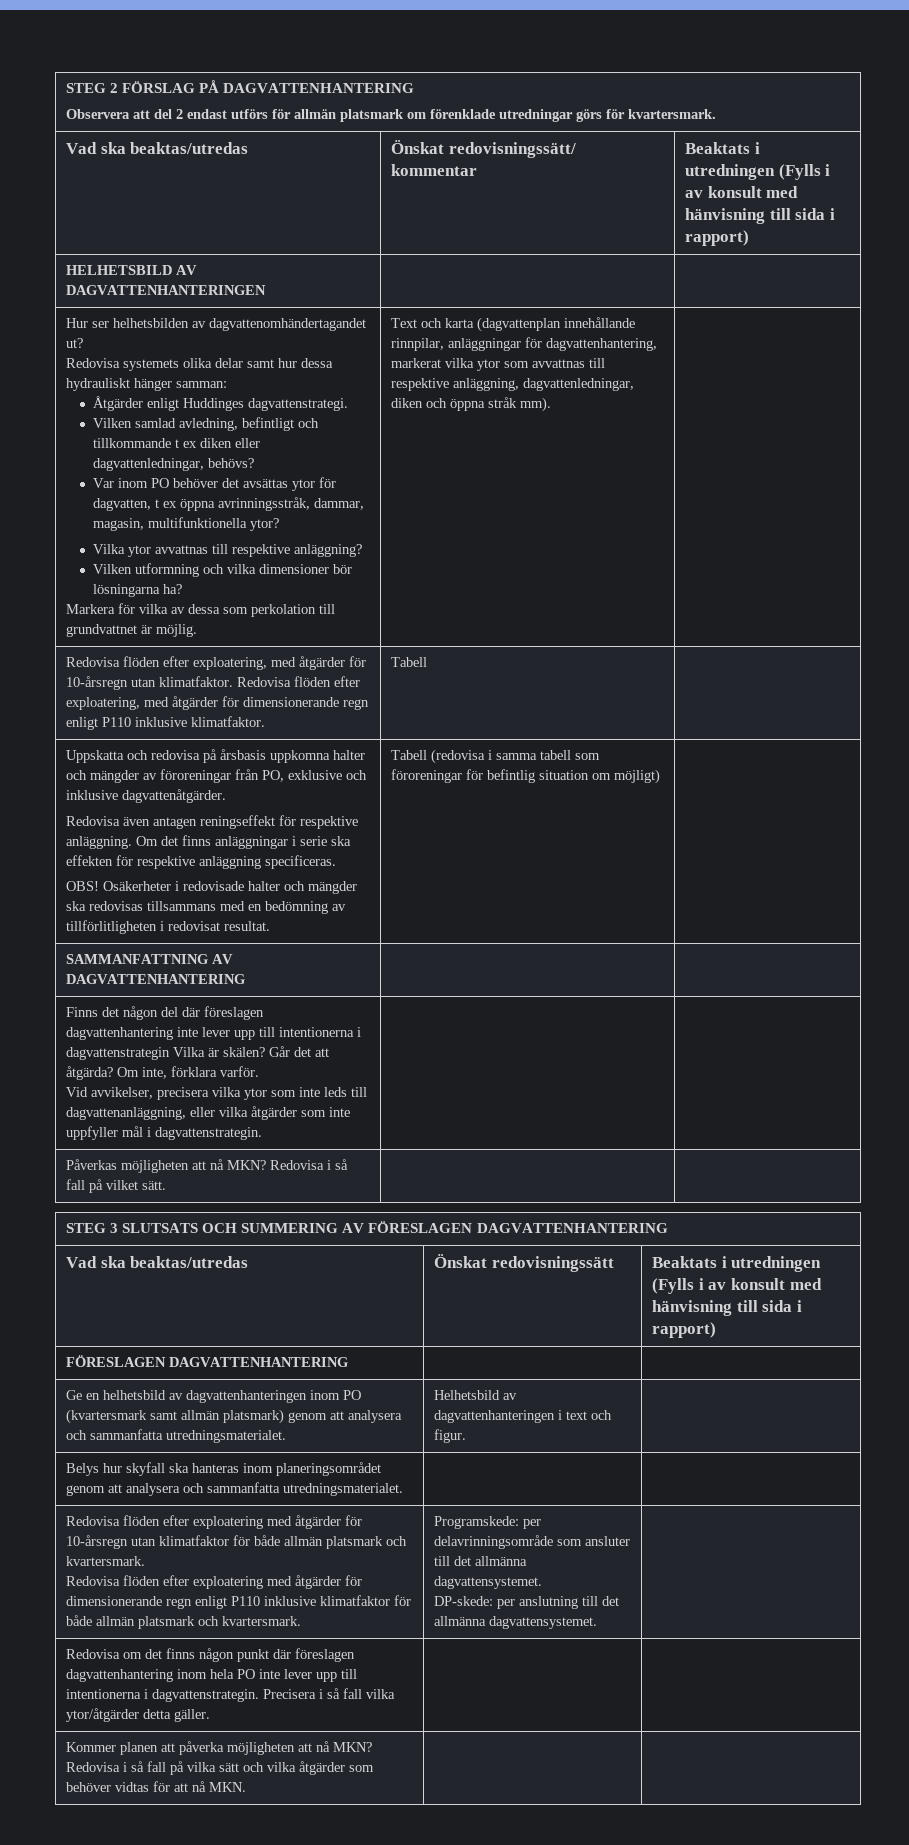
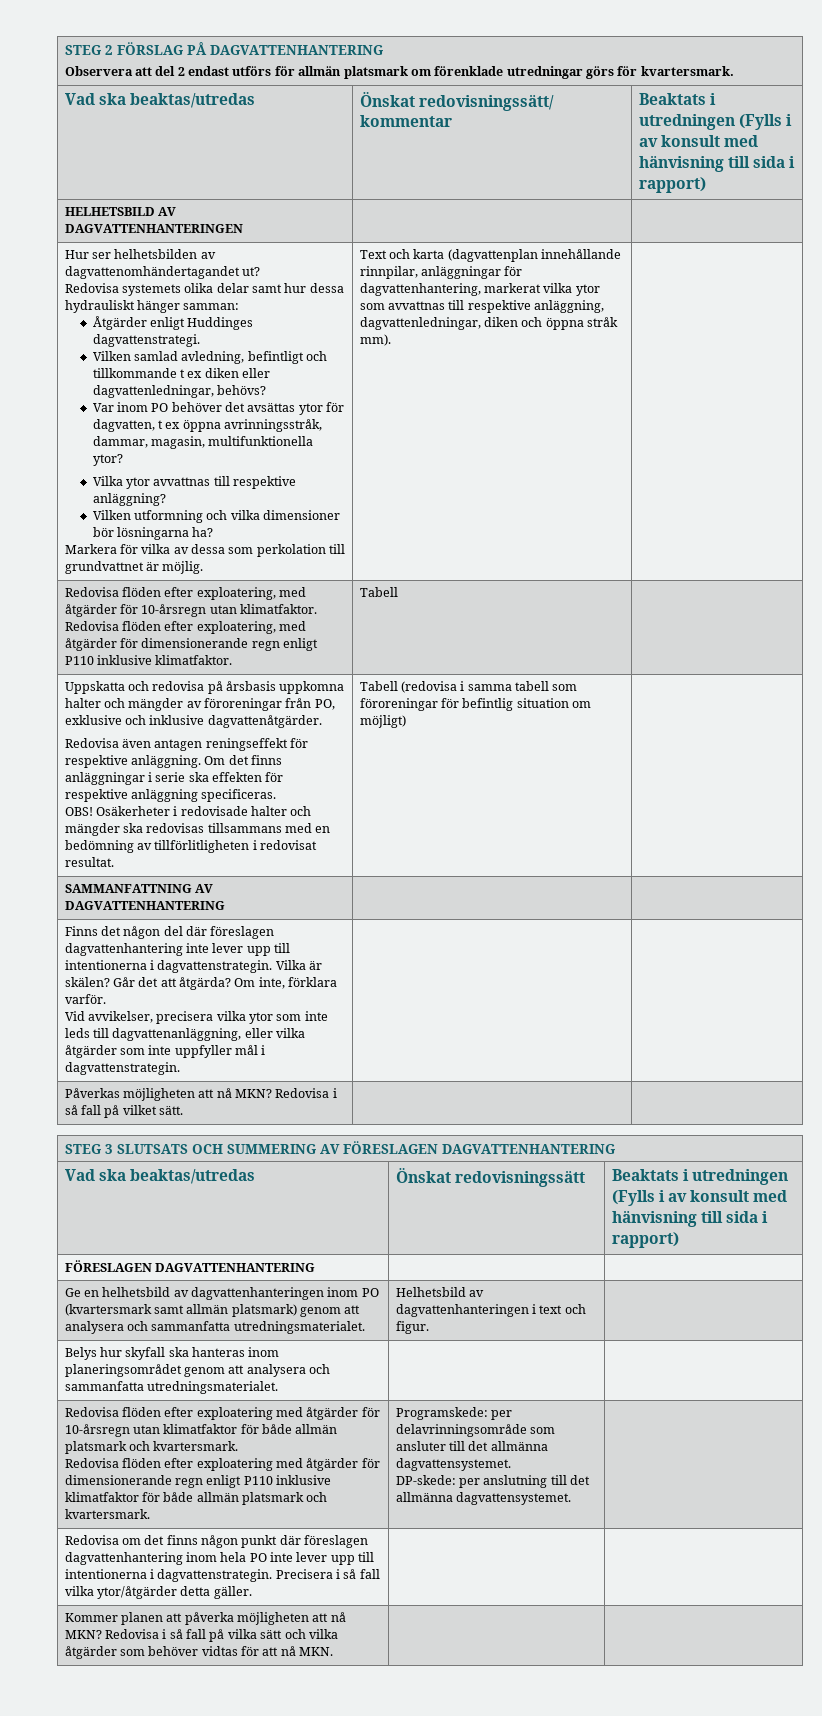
- Finns det någon del där föreslagen dagvattenhantering inte lever upp till intentionerna i dagvattenstrategin Vilka är skälen?
+ Finns det någon del där föreslagen dagvattenhantering inte lever upp till intentionerna i dagvattenstrategin. Vilka är skälen?

